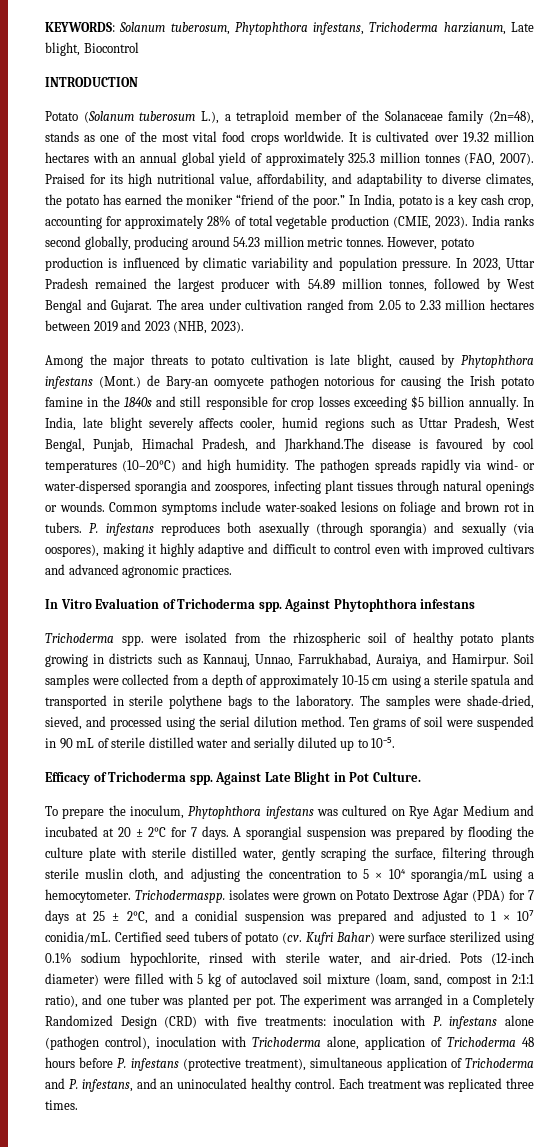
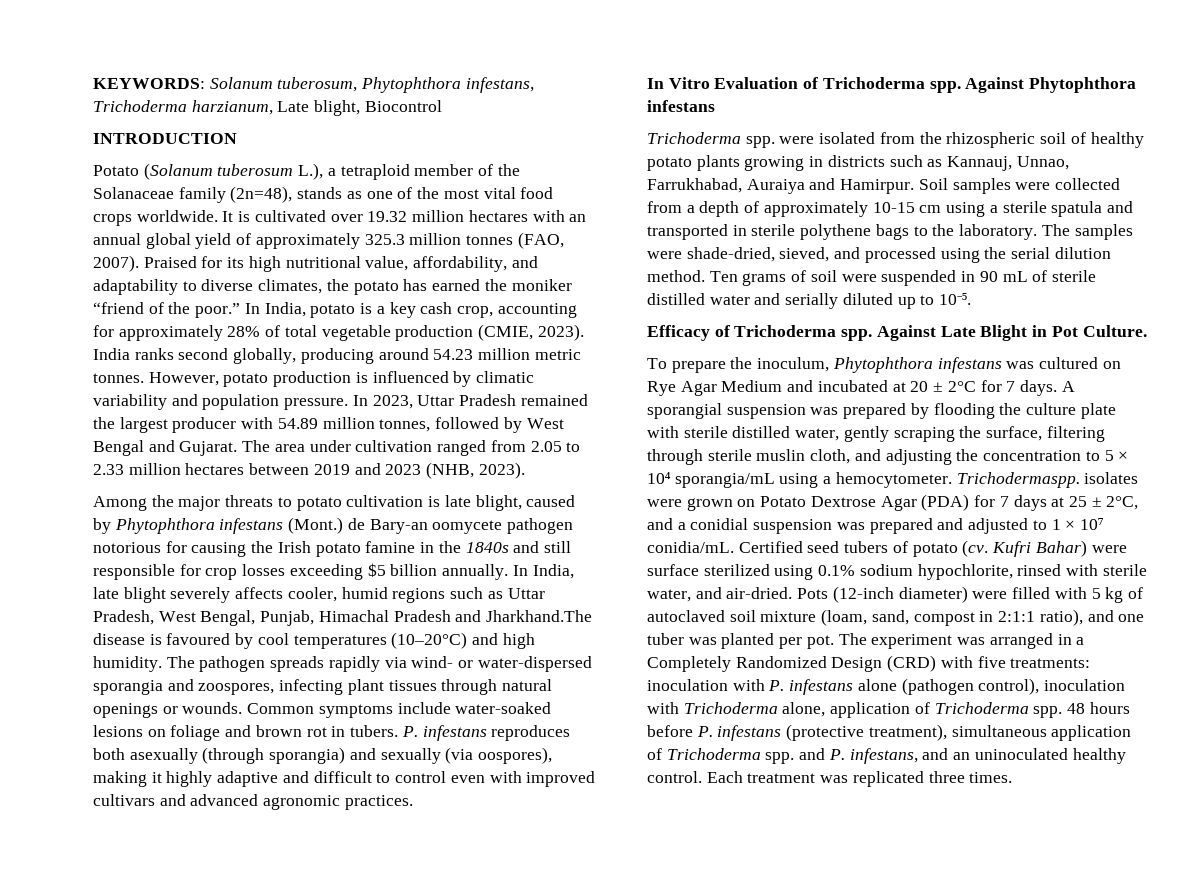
- In India, late blight severely affects cooler, humid regions such as Uttar Pradesh, West Bengal, Punjab, Himachal Pradesh, and Jharkhand.The disease is favoured by cool temperatures (10–20°C) and high humidity.
+ In India, late blight severely affects cooler, humid regions such as Uttar Pradesh, West Bengal, Punjab, Himachal Pradesh and Jharkhand.The disease is favoured by cool temperatures (10–20°C) and high humidity.
- Trichoderma spp. were isolated from the rhizospheric soil of healthy potato plants growing in districts such as Kannauj, Unnao, Farrukhabad, Auraiya, and Hamirpur.
+ Trichoderma spp. were isolated from the rhizospheric soil of healthy potato plants growing in districts such as Kannauj, Unnao, Farrukhabad, Auraiya and Hamirpur.
- The experiment was arranged in a Completely Randomized Design (CRD) with five treatments: inoculation with P. infestans alone (pathogen control), inoculation with Trichoderma alone, application of Trichoderma 48 hours before P. infestans (protective treatment), simultaneous application of Trichoderma and P. infestans, and an uninoculated healthy control.
+ The experiment was arranged in a Completely Randomized Design (CRD) with five treatments: inoculation with P. infestans alone (pathogen control), inoculation with Trichoderma alone, application of Trichoderma spp. 48 hours before P. infestans (protective treatment), simultaneous application of Trichoderma spp. and P. infestans, and an uninoculated healthy control.

